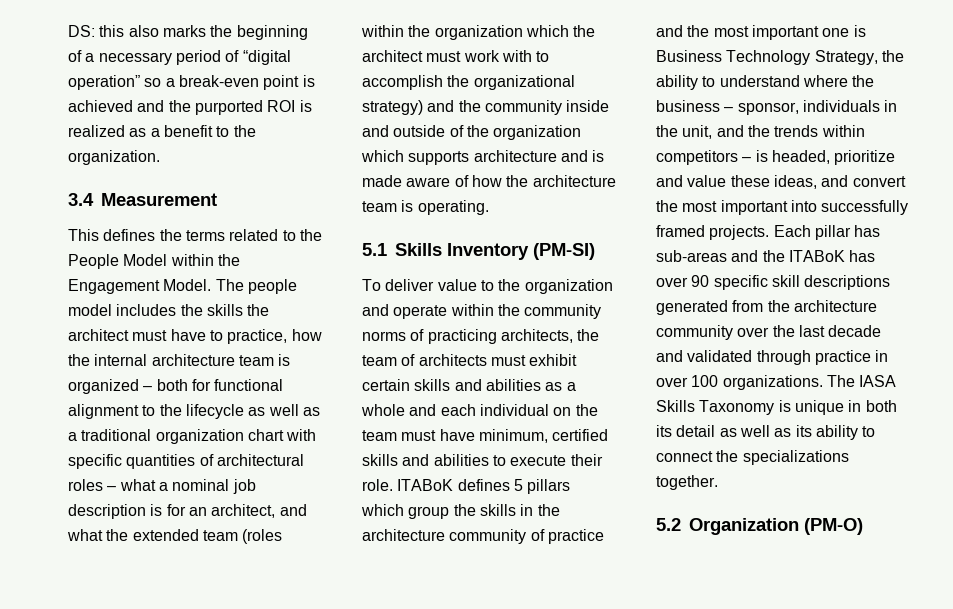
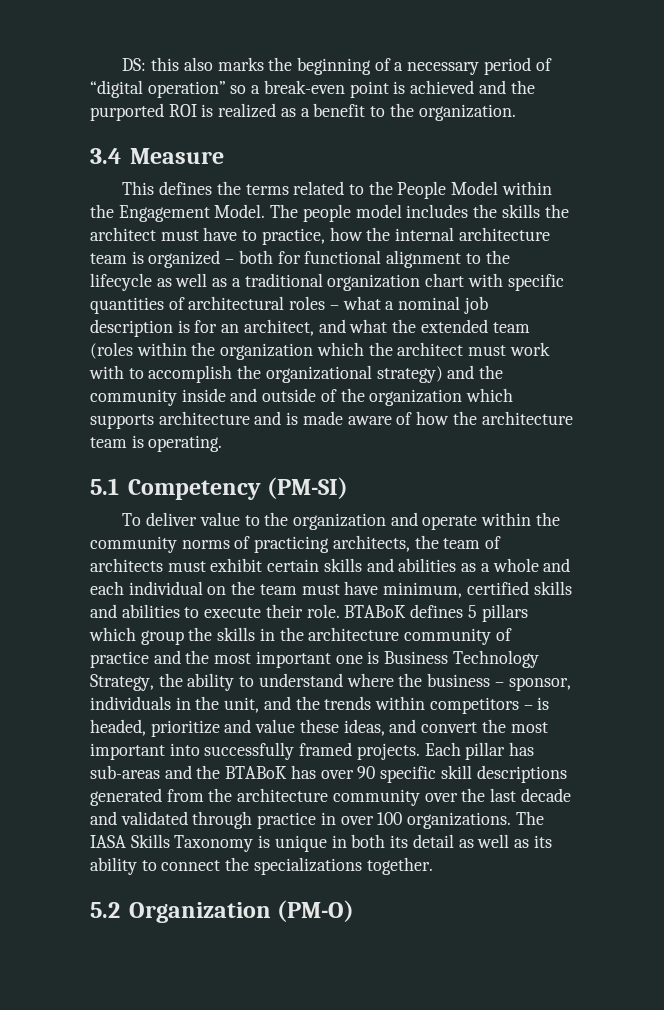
- 3.4 Measurement
+ 3.4 Measure
- 5.1 Skills Inventory (PM-SI)
+ 5.1 Competency (PM-SI)
- ITABoK defines 5 pillars which group the skills in the architecture community of practice and the most important one is Business Technology Strategy, the ability to understand where the business – sponsor, individuals in the unit, and the trends within competitors – is headed, prioritize and value these ideas, and convert the most important into successfully framed projects.
+ BTABoK defines 5 pillars which group the skills in the architecture community of practice and the most important one is Business Technology Strategy, the ability to understand where the business – sponsor, individuals in the unit, and the trends within competitors – is headed, prioritize and value these ideas, and convert the most important into successfully framed projects.
- Each pillar has sub-areas and the ITABoK has over 90 specific skill descriptions generated from the architecture community over the last decade and validated through practice in over 100 organizations.
+ Each pillar has sub-areas and the BTABoK has over 90 specific skill descriptions generated from the architecture community over the last decade and validated through practice in over 100 organizations.

